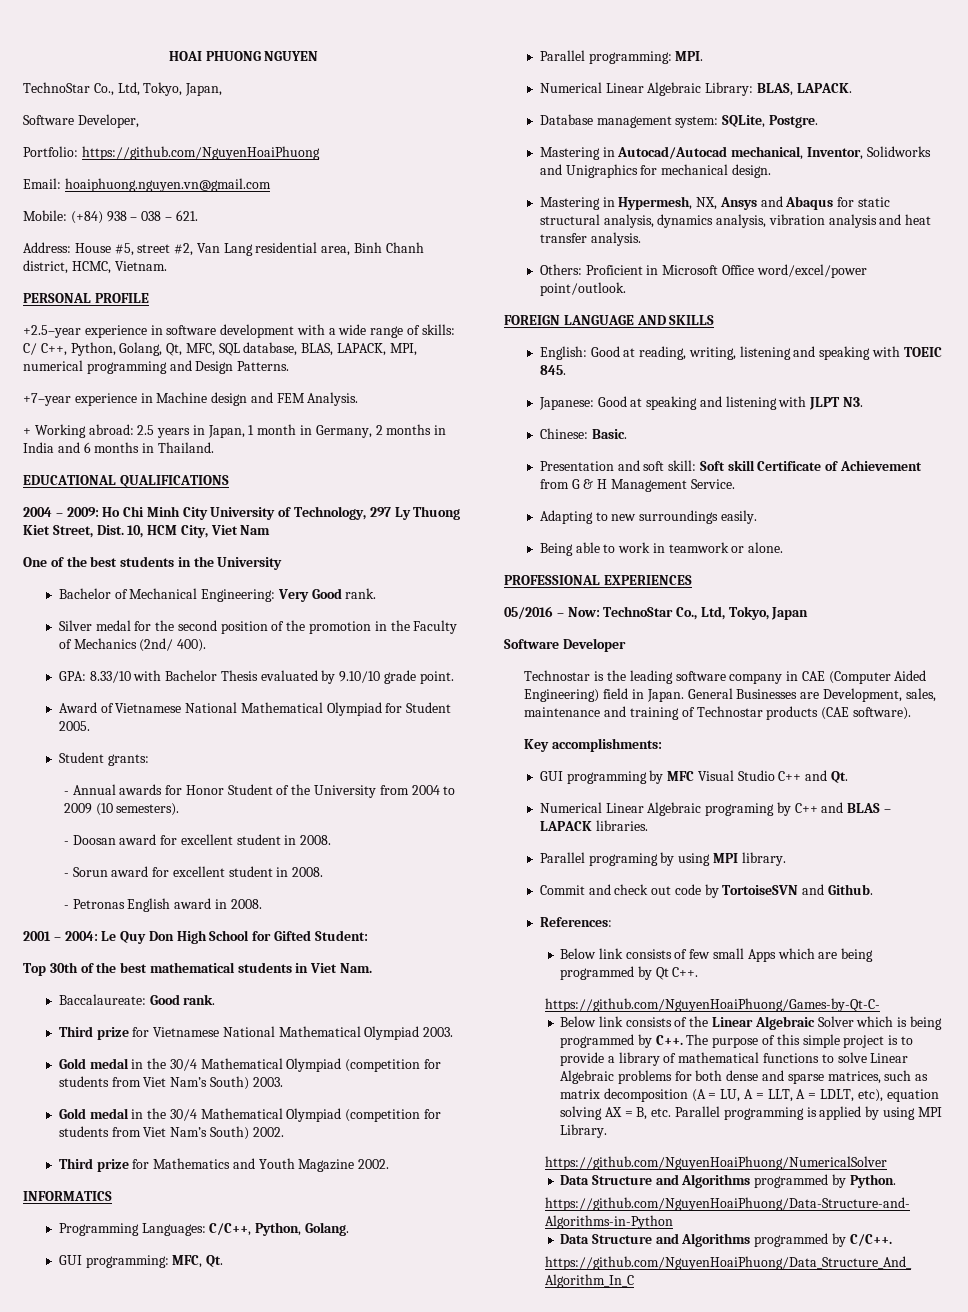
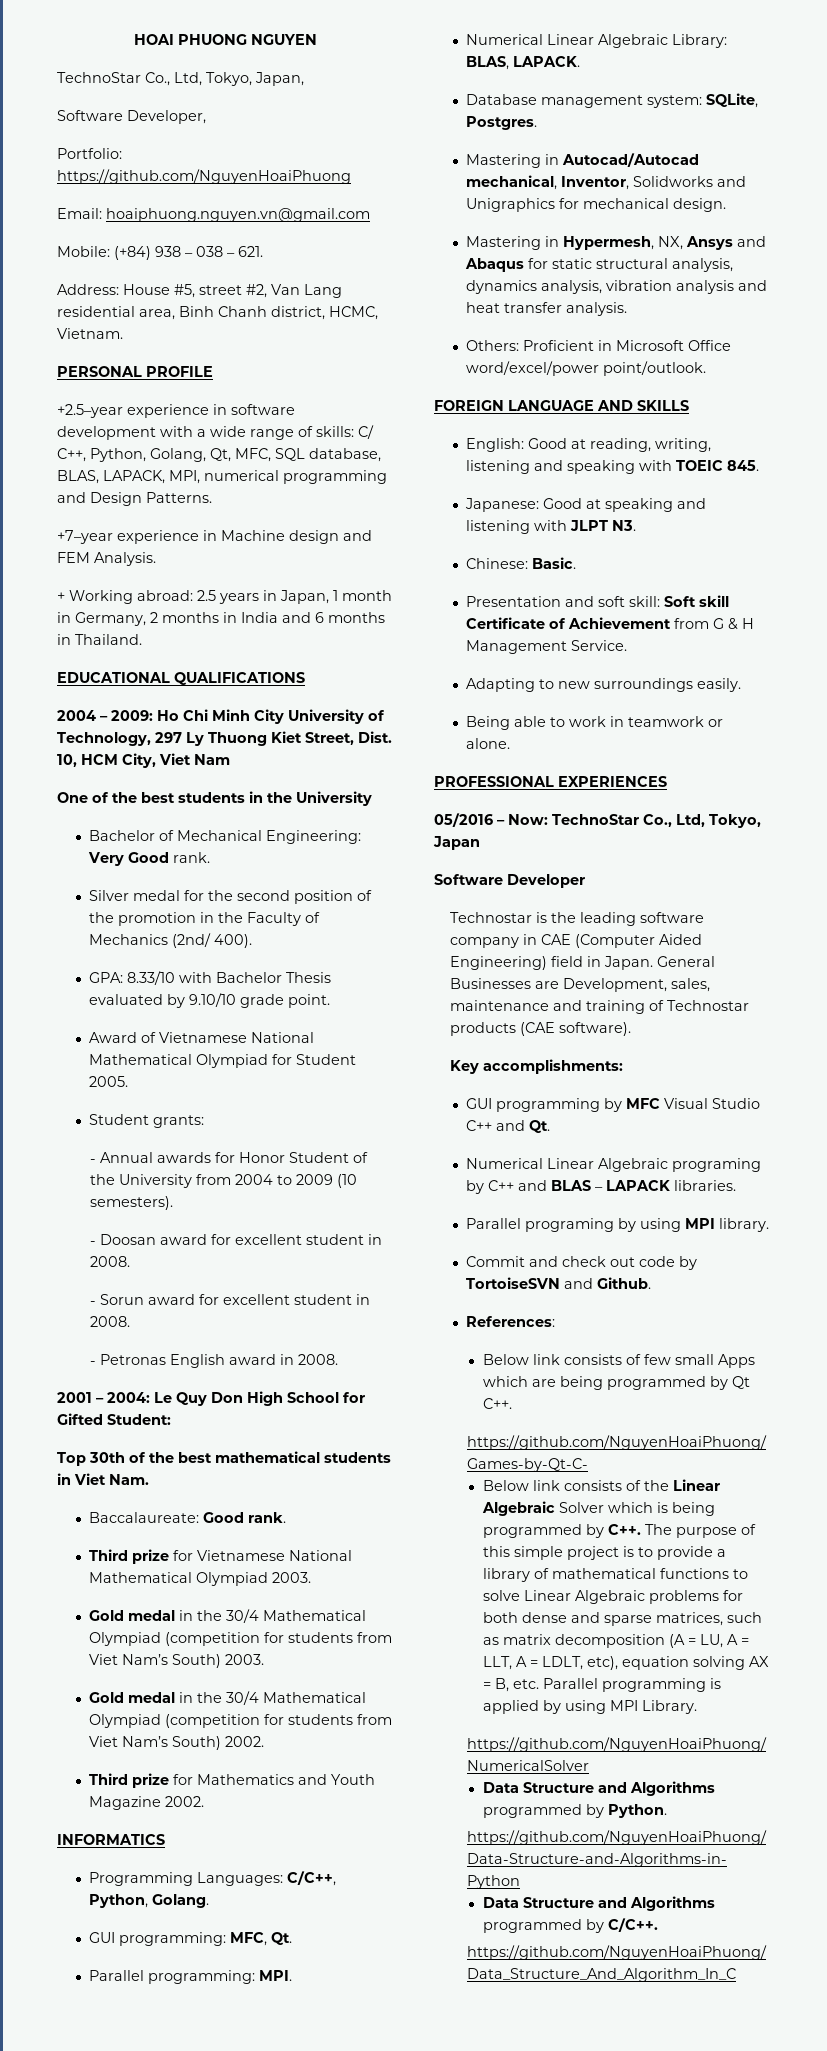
- Database management system: SQLite, Postgre.
+ Database management system: SQLite, Postgres.

